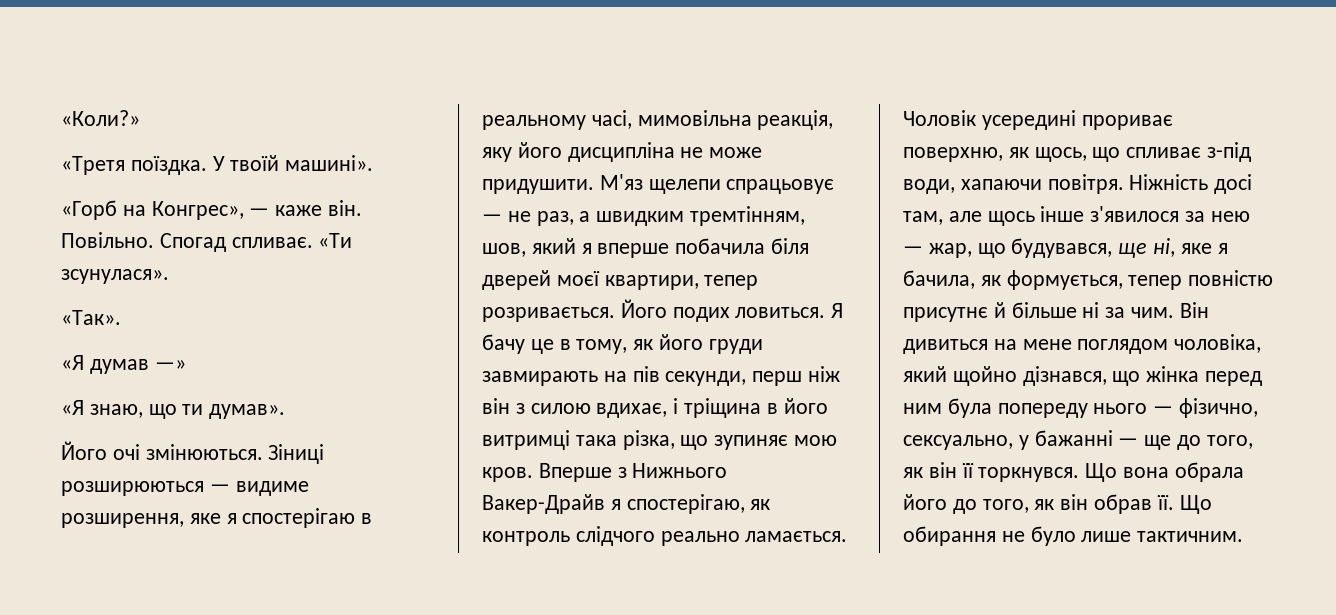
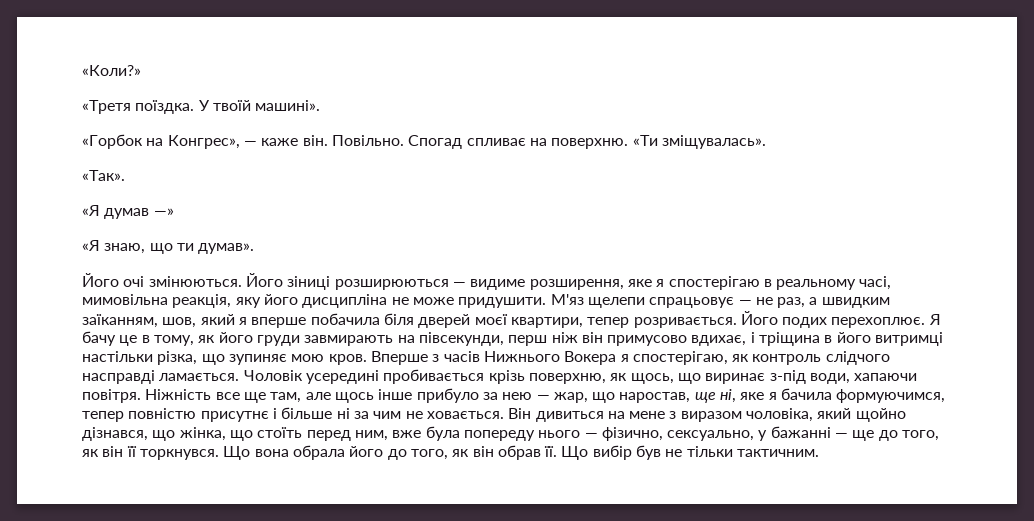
- «Горб на Конгрес», — каже він.
+ «Горбок на Конгрес», — каже він.
- Спогад спливає. «Ти зсунулася».
+ Спогад спливає на поверхню. «Ти зміщувалась».
- Зіниці розширюються — видиме розширення, яке я спостерігаю в реальному часі, мимовільна реакція, яку його дисципліна не може придушити.
+ Його зіниці розширюються — видиме розширення, яке я спостерігаю в реальному часі, мимовільна реакція, яку його дисципліна не може придушити.
- М'яз щелепи спрацьовує — не раз, а швидким тремтінням, шов, який я вперше побачила біля дверей моєї квартири, тепер розривається.
+ М'яз щелепи спрацьовує — не раз, а швидким заїканням, шов, який я вперше побачила біля дверей моєї квартири, тепер розривається.
- Його подих ловиться.
+ Його подих перехоплює.
- Я бачу це в тому, як його груди завмирають на пів секунди, перш ніж він з силою вдихає, і тріщина в його витримці така різка, що зупиняє мою кров.
+ Я бачу це в тому, як його груди завмирають на півсекунди, перш ніж він примусово вдихає, і тріщина в його витримці настільки різка, що зупиняє мою кров.
- Вперше з Нижнього Вакер-Драйв я спостерігаю, як контроль слідчого реально ламається.
+ Вперше з часів Нижнього Вокера я спостерігаю, як контроль слідчого насправді ламається.
- Чоловік усередині прориває поверхню, як щось, що спливає з-під води, хапаючи повітря.
+ Чоловік усередині пробивається крізь поверхню, як щось, що виринає з-під води, хапаючи повітря.
- Ніжність досі там, але щось інше з'явилося за нею — жар, що будувався, ще ні, яке я бачила, як формується, тепер повністю присутнє й більше ні за чим.
+ Ніжність все ще там, але щось інше прибуло за нею — жар, що наростав, ще ні, яке я бачила формуючимся, тепер повністю присутнє і більше ні за чим не ховається.
- Він дивиться на мене поглядом чоловіка, який щойно дізнався, що жінка перед ним була попереду нього — фізично, сексуально, у бажанні — ще до того, як він її торкнувся.
+ Він дивиться на мене з виразом чоловіка, який щойно дізнався, що жінка, що стоїть перед ним, вже була попереду нього — фізично, сексуально, у бажанні — ще до того, як він її торкнувся.
- Що обирання не було лише тактичним.
+ Що вибір був не тільки тактичним.

